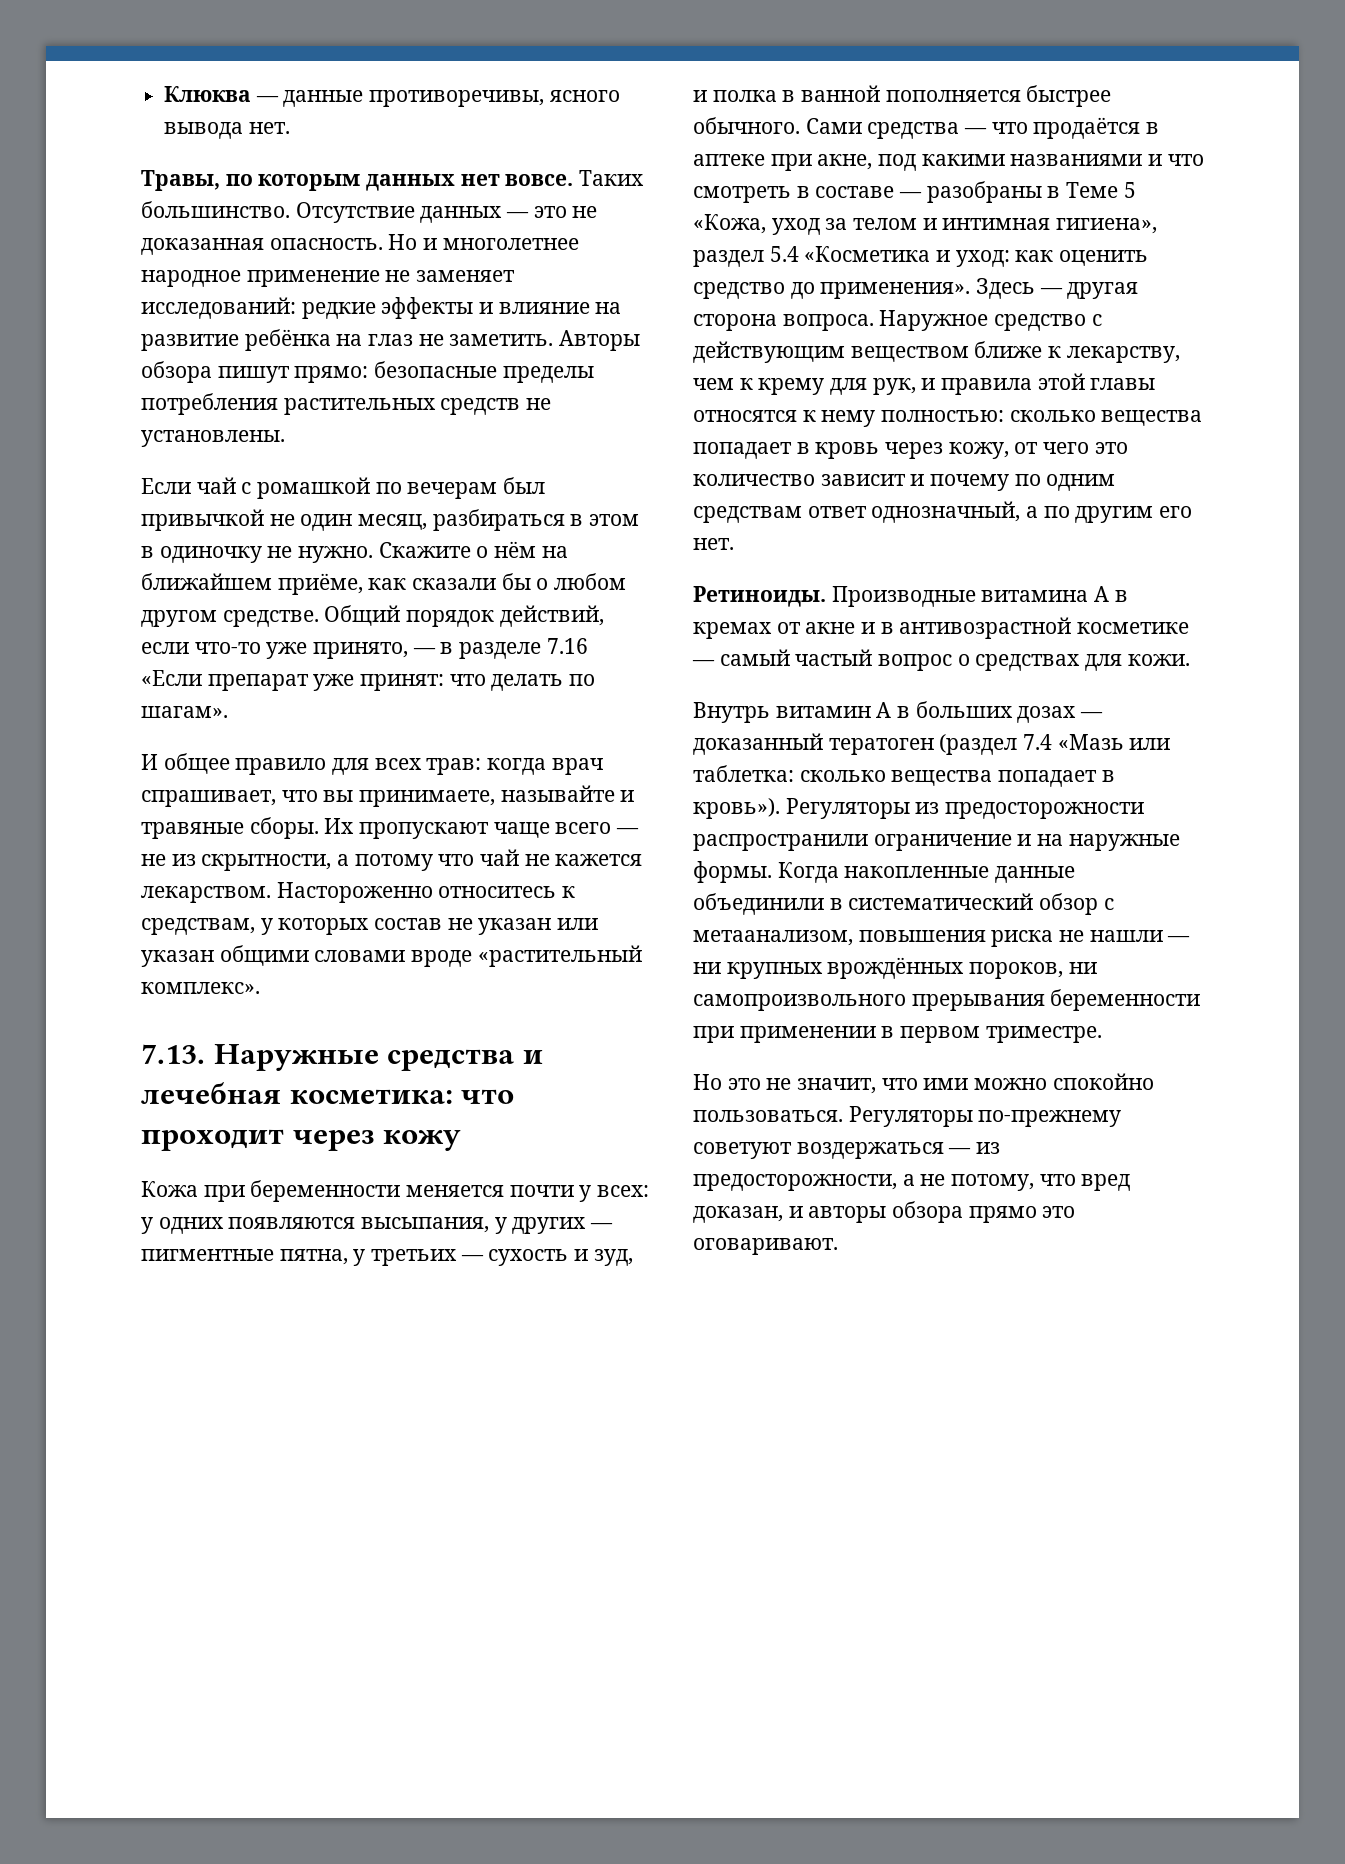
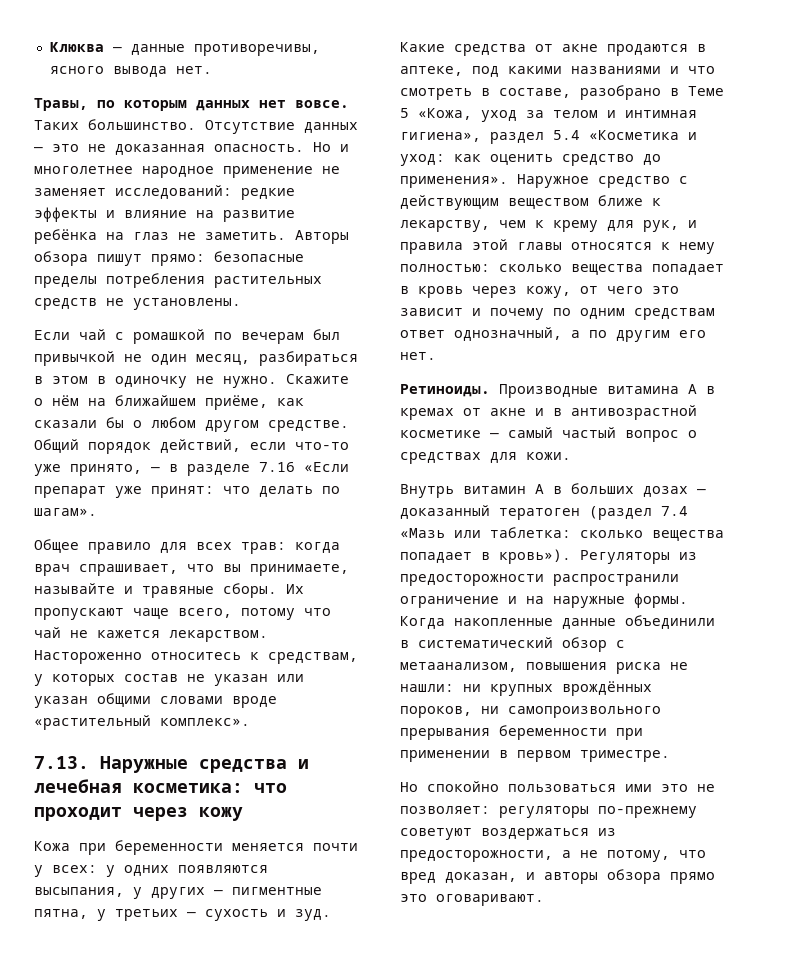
- И общее правило для всех трав: когда врач спрашивает, что вы принимаете, называйте и травяные сборы.
+ Общее правило для всех трав: когда врач спрашивает, что вы принимаете, называйте и травяные сборы.
- Их пропускают чаще всего — не из скрытности, а потому что чай не кажется лекарством.
+ Их пропускают чаще всего, потому что чай не кажется лекарством.
- Кожа при беременности меняется почти у всех: у одних появляются высыпания, у других — пигментные пятна, у третьих — сухость и зуд, и полка в ванной пополняется быстрее обычного. Сами средства — что продаётся в аптеке при акне, под какими названиями и что смотреть в составе — разобраны в Теме 5 «Кожа, уход за телом и интимная гигиена», раздел 5.4 «Косметика и уход: как оценить средство до применения».
+ Кожа при беременности меняется почти у всех: у одних появляются высыпания, у других — пигментные пятна, у третьих — сухость и зуд. Какие средства от акне продаются в аптеке, под какими названиями и что смотреть в составе, разобрано в Теме 5 «Кожа, уход за телом и интимная гигиена», раздел 5.4 «Косметика и уход: как оценить средство до применения».
- Здесь — другая сторона вопроса.
- Наружное средство с действующим веществом ближе к лекарству, чем к крему для рук, и правила этой главы относятся к нему полностью: сколько вещества попадает в кровь через кожу, от чего это количество зависит и почему по одним средствам ответ однозначный, а по другим его нет.
+ Наружное средство с действующим веществом ближе к лекарству, чем к крему для рук, и правила этой главы относятся к нему полностью: сколько вещества попадает в кровь через кожу, от чего это зависит и почему по одним средствам ответ однозначный, а по другим его нет.
- Когда накопленные данные объединили в систематический обзор с метаанализом, повышения риска не нашли — ни крупных врождённых пороков, ни самопроизвольного прерывания беременности при применении в первом триместре.
+ Когда накопленные данные объединили в систематический обзор с метаанализом, повышения риска не нашли: ни крупных врождённых пороков, ни самопроизвольного прерывания беременности при применении в первом триместре.
- Но это не значит, что ими можно спокойно пользоваться. Регуляторы по-прежнему советуют воздержаться — из предосторожности, а не потому, что вред доказан, и авторы обзора прямо это оговаривают.
+ Но спокойно пользоваться ими это не позволяет: регуляторы по-прежнему советуют воздержаться из предосторожности, а не потому, что вред доказан, и авторы обзора прямо это оговаривают.

